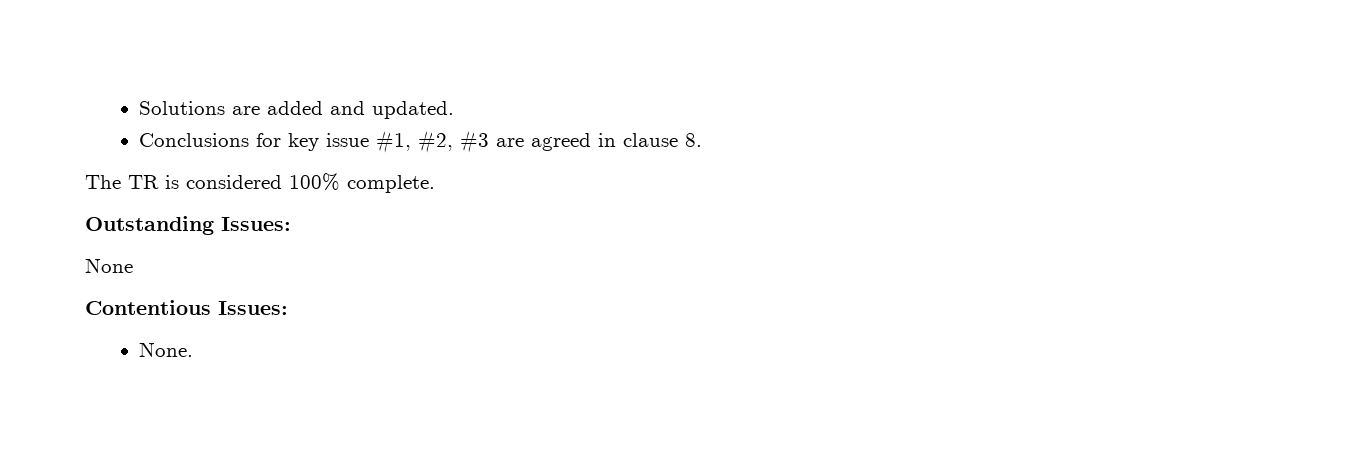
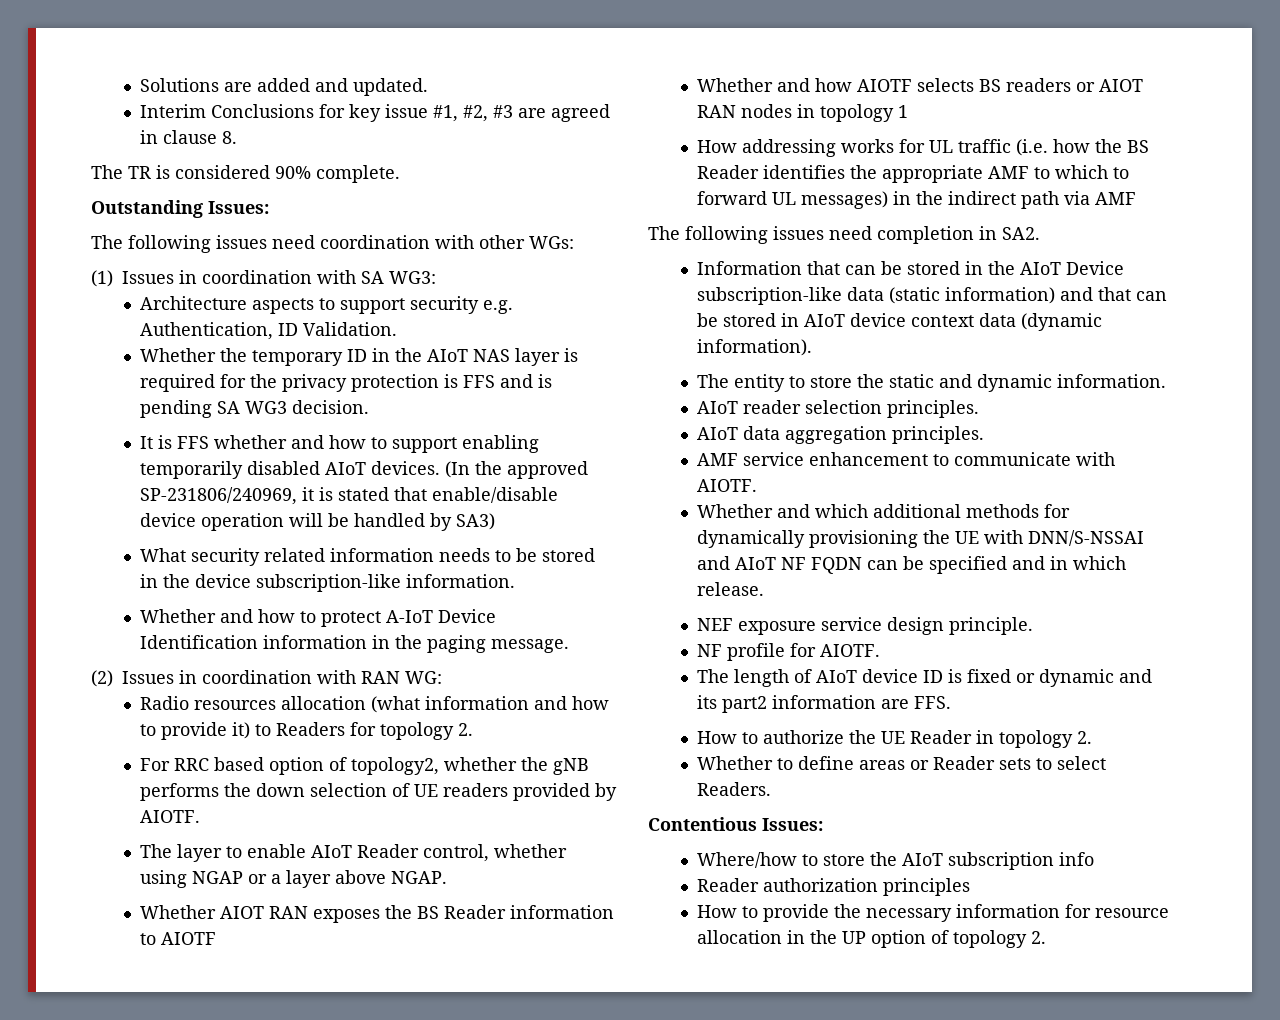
- Conclusions for key issue #1, #2, #3 are agreed in clause 8.
+ Interim Conclusions for key issue #1, #2, #3 are agreed in clause 8.
- The TR is considered 100% complete.
+ The TR is considered 90% complete.
- None
+ The following issues need coordination with other WGs:
+ (1) Issues in coordination with SA WG3:
+ Architecture aspects to support security e.g. Authentication, ID Validation.
+ Whether the temporary ID in the AIoT NAS layer is required for the privacy protection is FFS and is pending SA WG3 decision.
+ It is FFS whether and how to support enabling temporarily disabled AIoT devices. (In the approved SP-231806/240969, it is stated that enable/disable device operation will be handled by SA3)
+ What security related information needs to be stored in the device subscription-like information.
+ Whether and how to protect A-IoT Device Identification information in the paging message.
+ (2) Issues in coordination with RAN WG:
+ Radio resources allocation (what information and how to provide it) to Readers for topology 2.
+ For RRC based option of topology2, whether the gNB performs the down selection of UE readers provided by AIOTF.
+ The layer to enable AIoT Reader control, whether using NGAP or a layer above NGAP.
+ Whether AIOT RAN exposes the BS Reader information to AIOTF
+ Whether and how AIOTF selects BS readers or AIOT RAN nodes in topology 1
+ How addressing works for UL traffic (i.e. how the BS Reader identifies the appropriate AMF to which to forward UL messages) in the indirect path via AMF
+ The following issues need completion in SA2.
+ Information that can be stored in the AIoT Device subscription-like data (static information) and that can be stored in AIoT device context data (dynamic information).
+ The entity to store the static and dynamic information.
+ AIoT reader selection principles.
+ AIoT data aggregation principles.
+ AMF service enhancement to communicate with AIOTF.
+ Whether and which additional methods for dynamically provisioning the UE with DNN/S-NSSAI and AIoT NF FQDN can be specified and in which release.
+ NEF exposure service design principle.
+ NF profile for AIOTF.
+ The length of AIoT device ID is fixed or dynamic and its part2 information are FFS.
+ How to authorize the UE Reader in topology 2.
+ Whether to define areas or Reader sets to select Readers.
  Contentious Issues:
- None.
+ Where/how to store the AIoT subscription info
+ Reader authorization principles
+ How to provide the necessary information for resource allocation in the UP option of topology 2.

